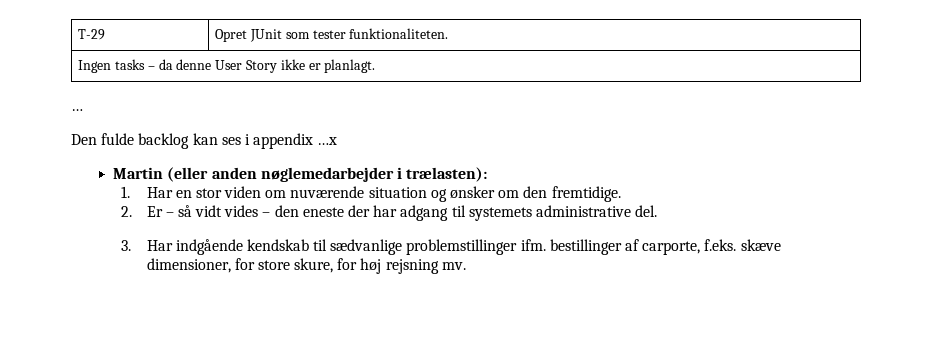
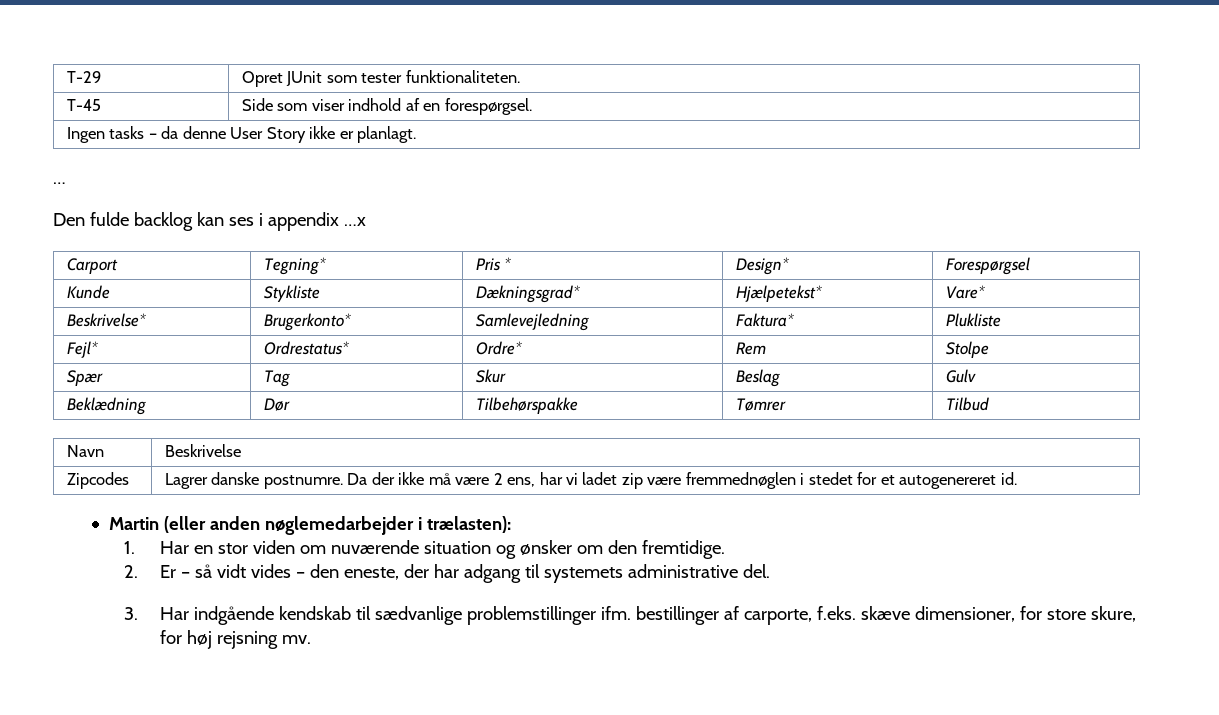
+ T-45 | Side som viser indhold af en forespørgsel.
+ Carport | Tegning* | Pris * | Design* | Forespørgsel
+ Kunde | Stykliste | Dækningsgrad* | Hjælpetekst* | Vare*
+ Beskrivelse* | Brugerkonto* | Samlevejledning | Faktura* | Plukliste
+ Fejl* | Ordrestatus* | Ordre* | Rem | Stolpe
+ Spær | Tag | Skur | Beslag | Gulv
+ Beklædning | Dør | Tilbehørspakke | Tømrer | Tilbud
+ Navn | Beskrivelse
+ Zipcodes | Lagrer danske postnumre. Da der ikke må være 2 ens, har vi ladet zip være fremmednøglen i stedet for et autogenereret id.
- 2. Er – så vidt vides – den eneste der har adgang til systemets administrative del.
+ 2. Er – så vidt vides – den eneste, der har adgang til systemets administrative del.

